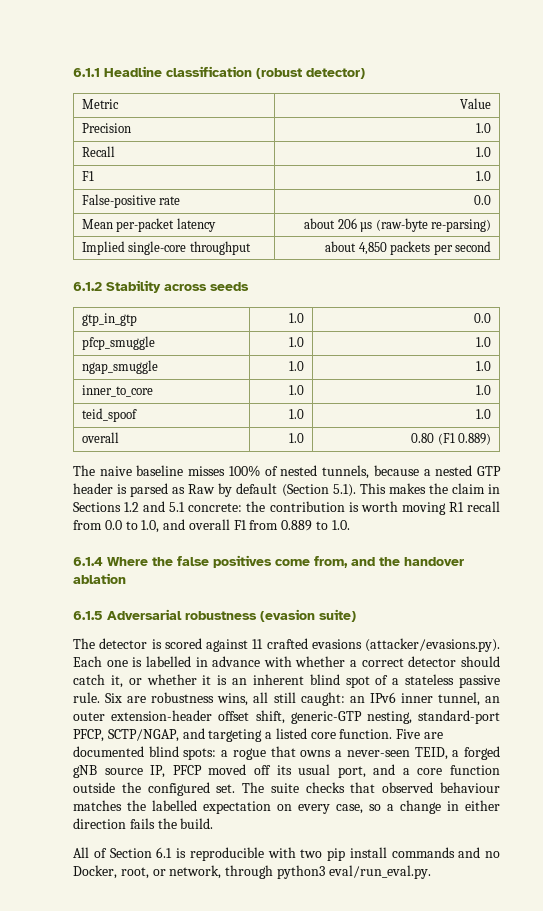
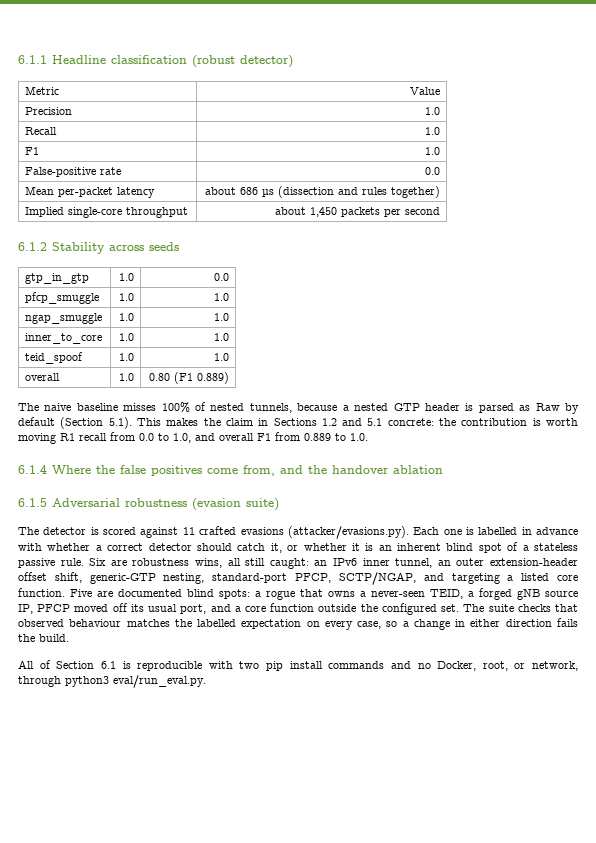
- Mean per-packet latency | about 206 µs (raw-byte re-parsing)
+ Mean per-packet latency | about 686 µs (dissection and rules together)
- Implied single-core throughput | about 4,850 packets per second
+ Implied single-core throughput | about 1,450 packets per second

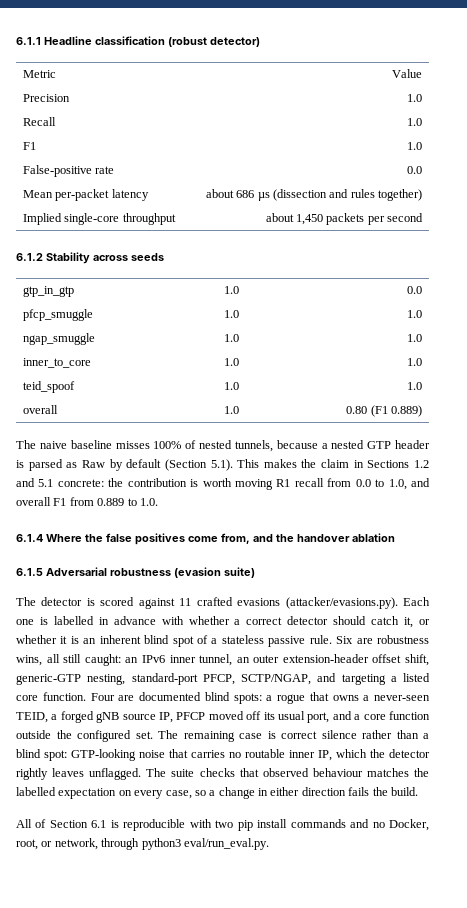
- Five are documented blind spots: a rogue that owns a never-seen TEID, a forged gNB source IP, PFCP moved off its usual port, and a core function outside the configured set.
+ Four are documented blind spots: a rogue that owns a never-seen TEID, a forged gNB source IP, PFCP moved off its usual port, and a core function outside the configured set.
- The suite checks that observed behaviour matches the labelled expectation on every case, so a change in either direction fails the build.
+ The remaining case is correct silence rather than a blind spot: GTP-looking noise that carries no routable inner IP, which the detector rightly leaves unflagged. The suite checks that observed behaviour matches the labelled expectation on every case, so a change in either direction fails the build.

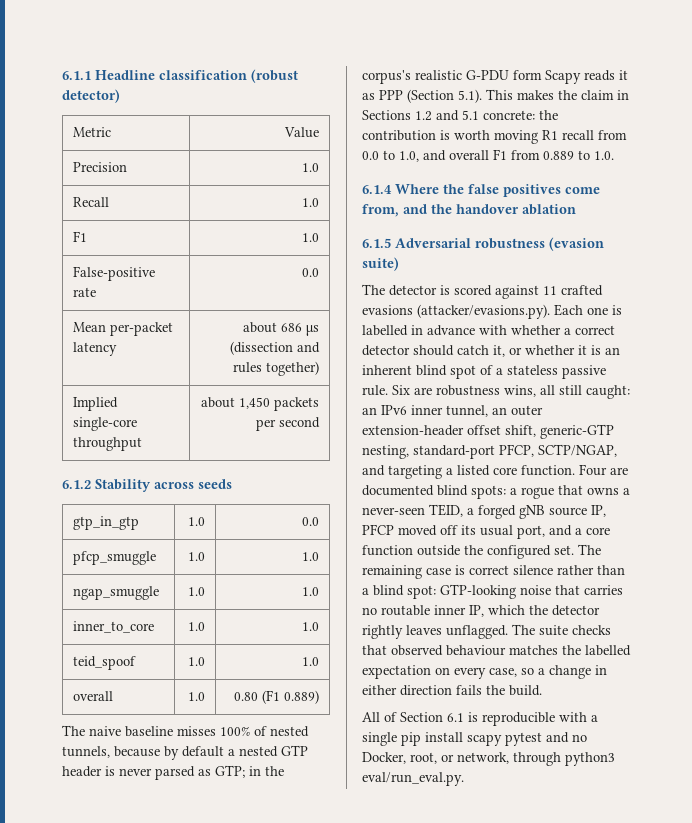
- The naive baseline misses 100% of nested tunnels, because a nested GTP header is parsed as Raw by default (Section 5.1). This makes the claim in Sections 1.2 and 5.1 concrete: the contribution is worth moving R1 recall from 0.0 to 1.0, and overall F1 from 0.889 to 1.0.
+ The naive baseline misses 100% of nested tunnels, because by default a nested GTP header is never parsed as GTP; in the corpus's realistic G-PDU form Scapy reads it as PPP (Section 5.1). This makes the claim in Sections 1.2 and 5.1 concrete: the contribution is worth moving R1 recall from 0.0 to 1.0, and overall F1 from 0.889 to 1.0.
- All of Section 6.1 is reproducible with two pip install commands and no Docker, root, or network, through python3 eval/run_eval.py.
+ All of Section 6.1 is reproducible with a single pip install scapy pytest and no Docker, root, or network, through python3 eval/run_eval.py.

